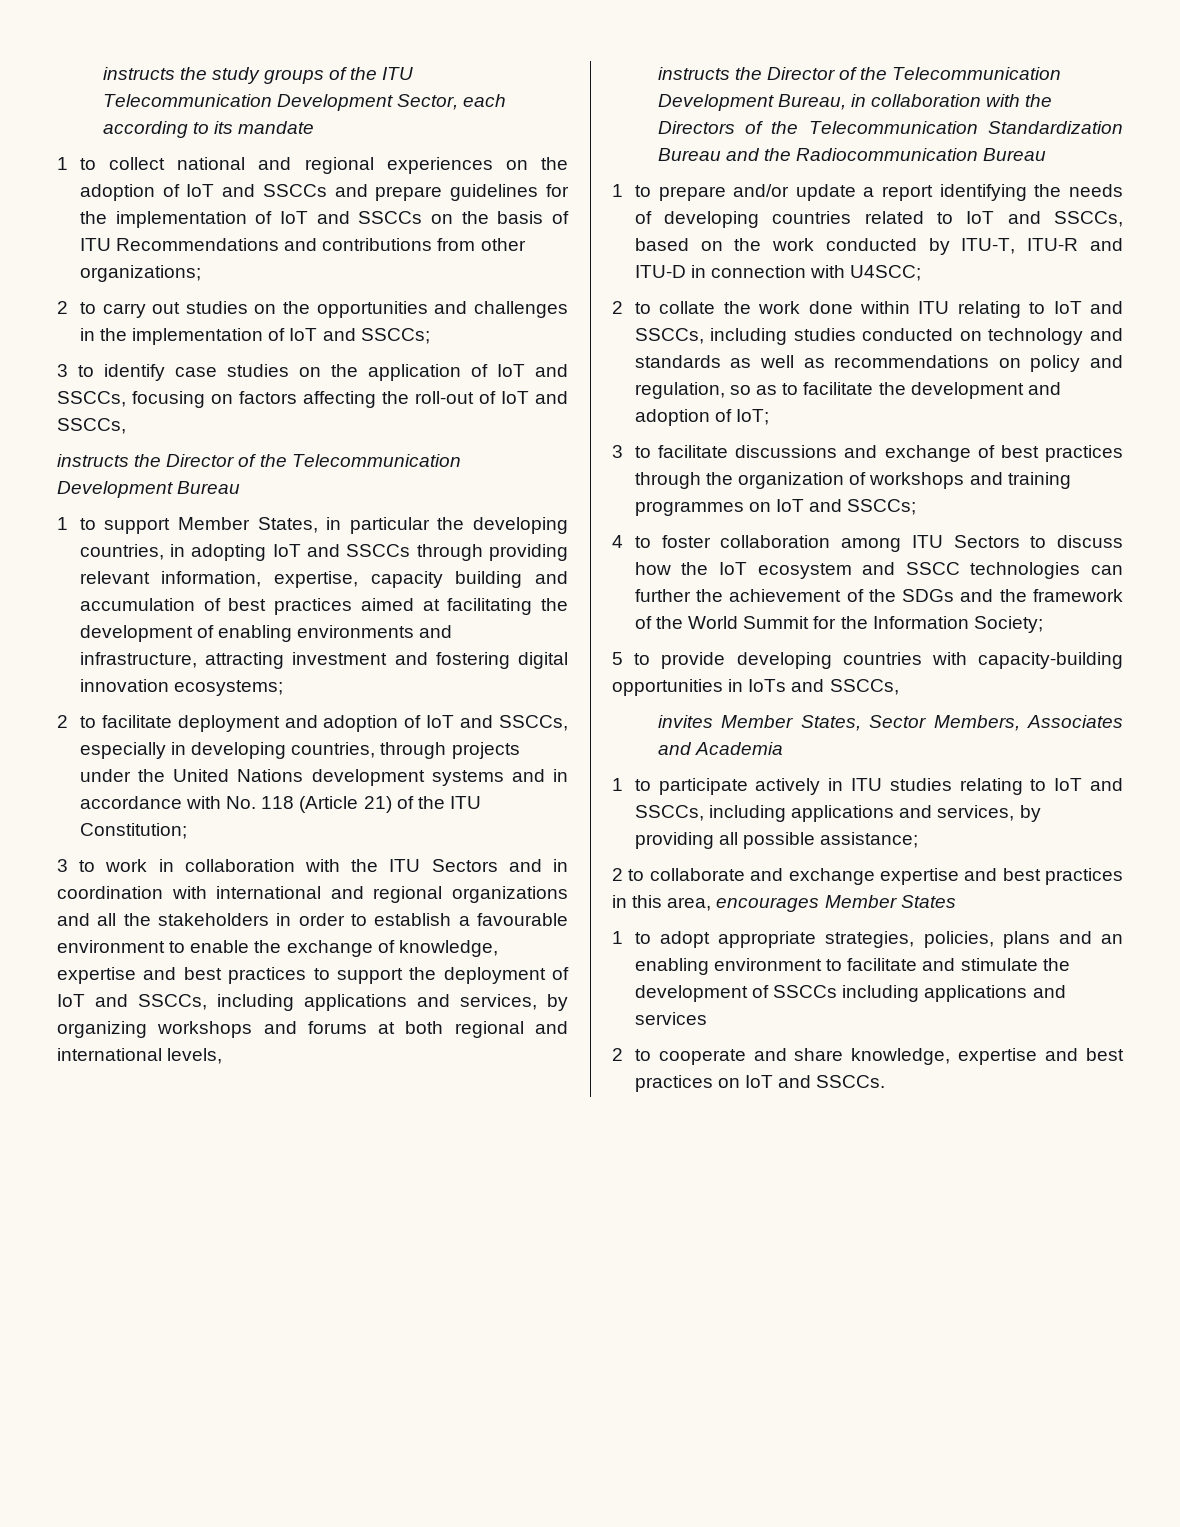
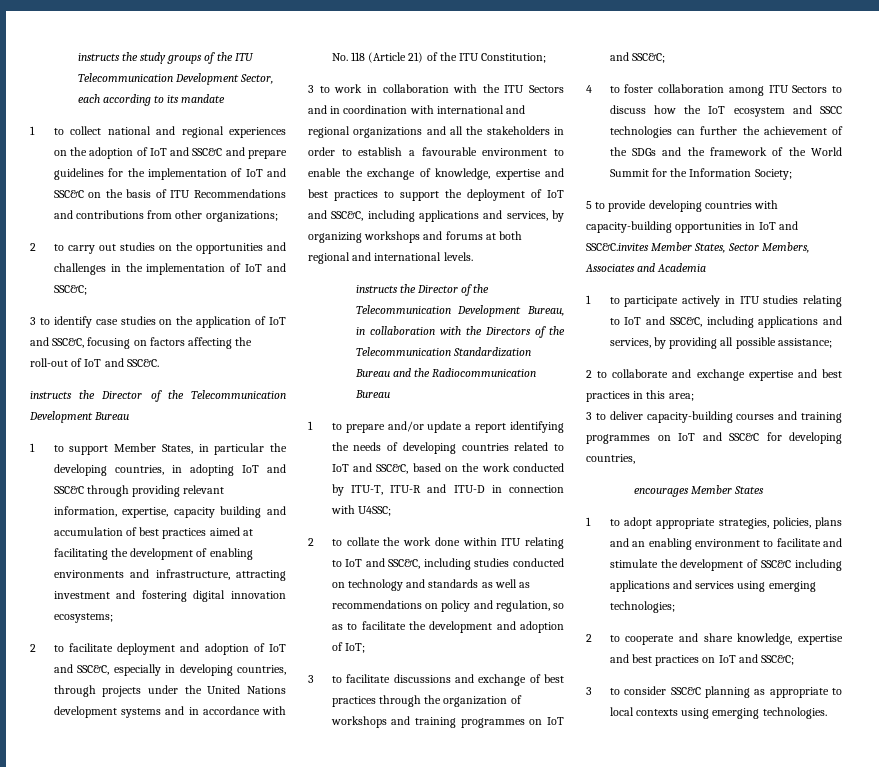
- 1 to collect national and regional experiences on the adoption of IoT and SSCCs and prepare guidelines for the implementation of IoT and SSCCs on the basis of ITU Recommendations and contributions from other organizations;
+ 1 to collect national and regional experiences on the adoption of IoT and SSC&C and prepare guidelines for the implementation of IoT and SSC&C on the basis of ITU Recommendations and contributions from other organizations;
- 2 to carry out studies on the opportunities and challenges in the implementation of IoT and SSCCs;
+ 2 to carry out studies on the opportunities and challenges in the implementation of IoT and SSC&C;
- 3 to identify case studies on the application of IoT and SSCCs, focusing on factors affecting the roll-out of IoT and SSCCs,
+ 3 to identify case studies on the application of IoT and SSC&C, focusing on factors affecting the roll-out of IoT and SSC&C.
- 1 to support Member States, in particular the developing countries, in adopting IoT and SSCCs through providing relevant information, expertise, capacity building and accumulation of best practices aimed at facilitating the development of enabling environments and infrastructure, attracting investment and fostering digital innovation ecosystems;
+ 1 to support Member States, in particular the developing countries, in adopting IoT and SSC&C through providing relevant information, expertise, capacity building and accumulation of best practices aimed at facilitating the development of enabling environments and infrastructure, attracting investment and fostering digital innovation ecosystems;
- 2 to facilitate deployment and adoption of IoT and SSCCs, especially in developing countries, through projects under the United Nations development systems and in accordance with No. 118 (Article 21) of the ITU Constitution;
+ 2 to facilitate deployment and adoption of IoT and SSC&C, especially in developing countries, through projects under the United Nations development systems and in accordance with No. 118 (Article 21) of the ITU Constitution;
- 3 to work in collaboration with the ITU Sectors and in coordination with international and regional organizations and all the stakeholders in order to establish a favourable environment to enable the exchange of knowledge, expertise and best practices to support the deployment of IoT and SSCCs, including applications and services, by organizing workshops and forums at both regional and international levels,
+ 3 to work in collaboration with the ITU Sectors and in coordination with international and regional organizations and all the stakeholders in order to establish a favourable environment to enable the exchange of knowledge, expertise and best practices to support the deployment of IoT and SSC&C, including applications and services, by organizing workshops and forums at both regional and international levels.
- 1 to prepare and/or update a report identifying the needs of developing countries related to IoT and SSCCs, based on the work conducted by ITU-T, ITU-R and ITU-D in connection with U4SCC;
+ 1 to prepare and/or update a report identifying the needs of developing countries related to IoT and SSC&C, based on the work conducted by ITU-T, ITU-R and ITU-D in connection with U4SSC;
- 2 to collate the work done within ITU relating to IoT and SSCCs, including studies conducted on technology and standards as well as recommendations on policy and regulation, so as to facilitate the development and adoption of IoT;
+ 2 to collate the work done within ITU relating to IoT and SSC&C, including studies conducted on technology and standards as well as recommendations on policy and regulation, so as to facilitate the development and adoption of IoT;
- 3 to facilitate discussions and exchange of best practices through the organization of workshops and training programmes on IoT and SSCCs;
+ 3 to facilitate discussions and exchange of best practices through the organization of workshops and training programmes on IoT and SSC&C;
- 5 to provide developing countries with capacity-building opportunities in IoTs and SSCCs,
- invites Member States, Sector Members, Associates and Academia
+ 5 to provide developing countries with capacity-building opportunities in IoT and SSC&C.invites Member States, Sector Members, Associates and Academia
- 1 to participate actively in ITU studies relating to IoT and SSCCs, including applications and services, by providing all possible assistance;
+ 1 to participate actively in ITU studies relating to IoT and SSC&C, including applications and services, by providing all possible assistance;
- 2 to collaborate and exchange expertise and best practices in this area, encourages Member States
+ 2 to collaborate and exchange expertise and best practices in this area;
+ 3 to deliver capacity-building courses and training programmes on IoT and SSC&C for developing countries,
+ encourages Member States
- 1 to adopt appropriate strategies, policies, plans and an enabling environment to facilitate and stimulate the development of SSCCs including applications and services
+ 1 to adopt appropriate strategies, policies, plans and an enabling environment to facilitate and stimulate the development of SSC&C including applications and services using emerging technologies;
- 2 to cooperate and share knowledge, expertise and best practices on IoT and SSCCs.
+ 2 to cooperate and share knowledge, expertise and best practices on IoT and SSC&C;
+ 3 to consider SSC&C planning as appropriate to local contexts using emerging technologies.

